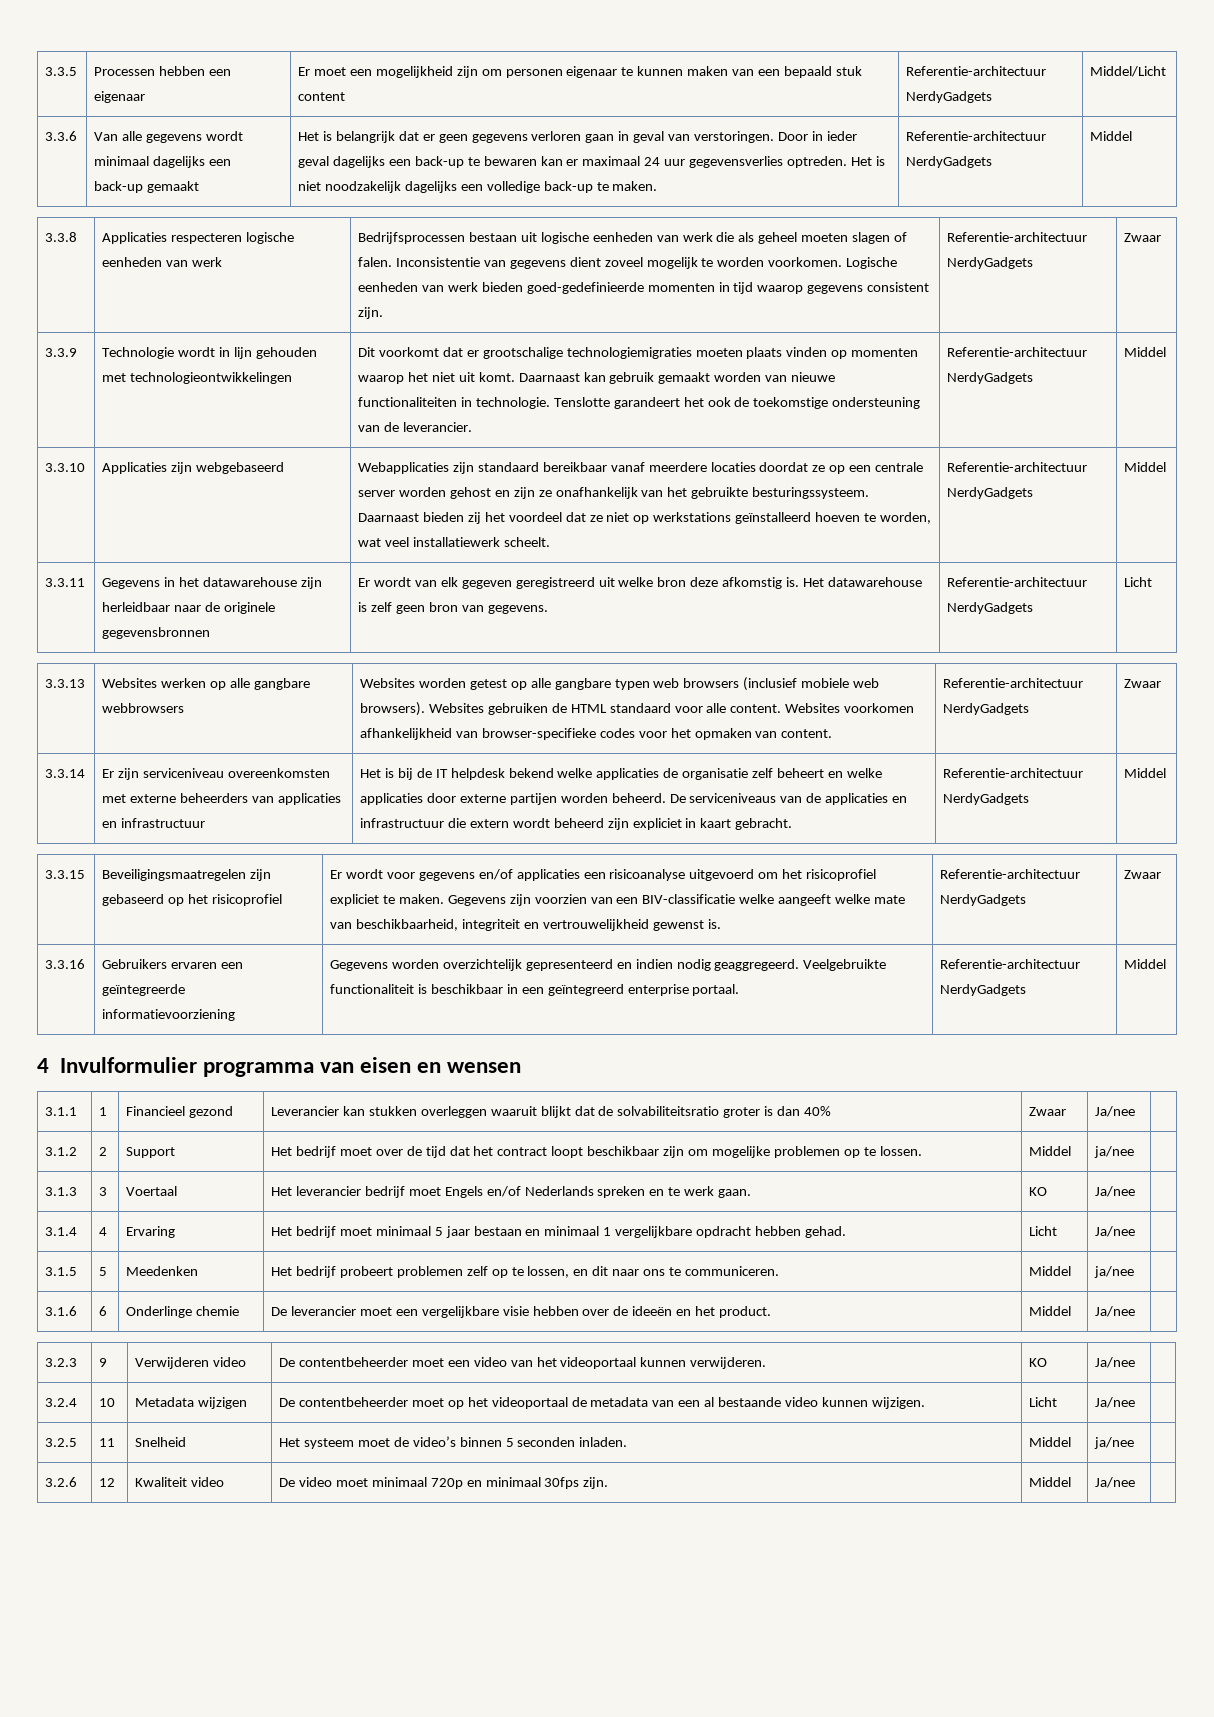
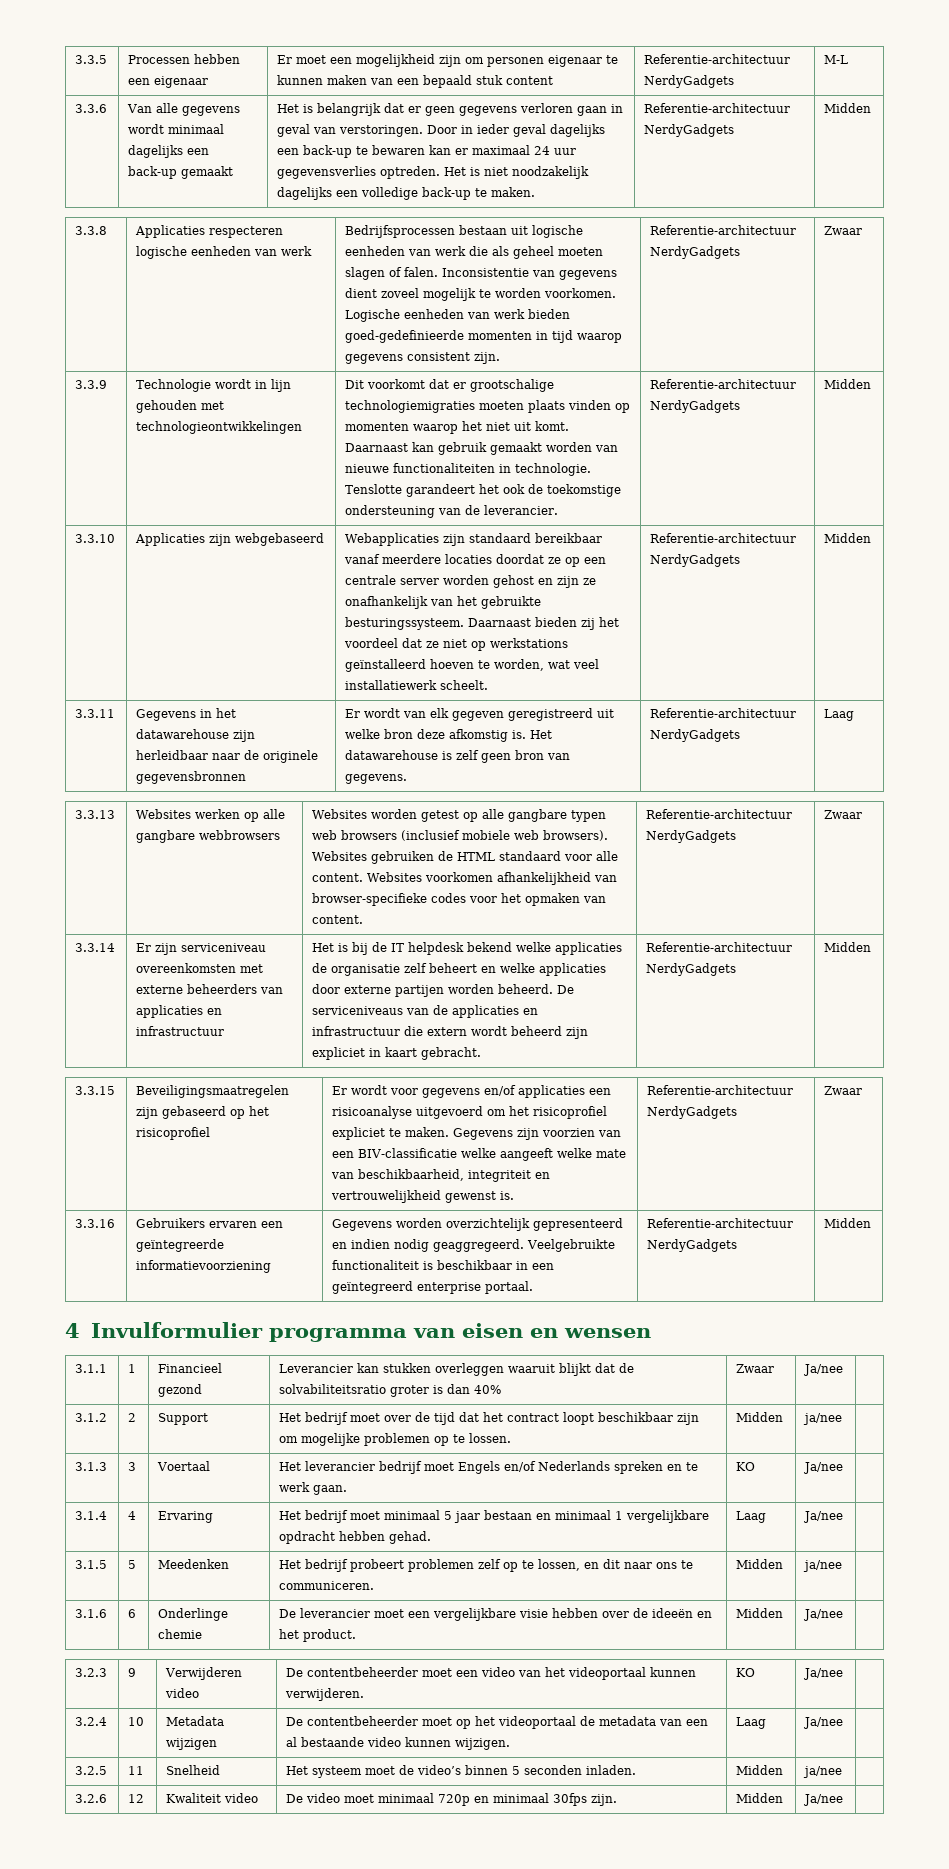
- 3.3.5 | Processen hebben een eigenaar | Er moet een mogelijkheid zijn om personen eigenaar te kunnen maken van een bepaald stuk content | Referentie-architectuur NerdyGadgets | Middel/Licht
+ 3.3.5 | Processen hebben een eigenaar | Er moet een mogelijkheid zijn om personen eigenaar te kunnen maken van een bepaald stuk content | Referentie-architectuur NerdyGadgets | M-L
- Het is niet noodzakelijk dagelijks een volledige back-up te maken. | Referentie-architectuur NerdyGadgets | Middel
+ Het is niet noodzakelijk dagelijks een volledige back-up te maken. | Referentie-architectuur NerdyGadgets | Midden
- Tenslotte garandeert het ook de toekomstige ondersteuning van de leverancier. | Referentie-architectuur NerdyGadgets | Middel
+ Tenslotte garandeert het ook de toekomstige ondersteuning van de leverancier. | Referentie-architectuur NerdyGadgets | Midden
- Daarnaast bieden zij het voordeel dat ze niet op werkstations geïnstalleerd hoeven te worden, wat veel installatiewerk scheelt. | Referentie-architectuur NerdyGadgets | Middel
+ Daarnaast bieden zij het voordeel dat ze niet op werkstations geïnstalleerd hoeven te worden, wat veel installatiewerk scheelt. | Referentie-architectuur NerdyGadgets | Midden
- 3.3.11 | Gegevens in het datawarehouse zijn herleidbaar naar de originele gegevensbronnen | Er wordt van elk gegeven geregistreerd uit welke bron deze afkomstig is. Het datawarehouse is zelf geen bron van gegevens. | Referentie-architectuur NerdyGadgets | Licht
+ 3.3.11 | Gegevens in het datawarehouse zijn herleidbaar naar de originele gegevensbronnen | Er wordt van elk gegeven geregistreerd uit welke bron deze afkomstig is. Het datawarehouse is zelf geen bron van gegevens. | Referentie-architectuur NerdyGadgets | Laag
- De serviceniveaus van de applicaties en infrastructuur die extern wordt beheerd zijn expliciet in kaart gebracht. | Referentie-architectuur NerdyGadgets | Middel
+ De serviceniveaus van de applicaties en infrastructuur die extern wordt beheerd zijn expliciet in kaart gebracht. | Referentie-architectuur NerdyGadgets | Midden
- 3.3.16 | Gebruikers ervaren een geïntegreerde informatievoorziening | Gegevens worden overzichtelijk gepresenteerd en indien nodig geaggregeerd. Veelgebruikte functionaliteit is beschikbaar in een geïntegreerd enterprise portaal. | Referentie-architectuur NerdyGadgets | Middel
+ 3.3.16 | Gebruikers ervaren een geïntegreerde informatievoorziening | Gegevens worden overzichtelijk gepresenteerd en indien nodig geaggregeerd. Veelgebruikte functionaliteit is beschikbaar in een geïntegreerd enterprise portaal. | Referentie-architectuur NerdyGadgets | Midden
- 3.1.2 | 2 | Support | Het bedrijf moet over de tijd dat het contract loopt beschikbaar zijn om mogelijke problemen op te lossen. | Middel | ja/nee |
+ 3.1.2 | 2 | Support | Het bedrijf moet over de tijd dat het contract loopt beschikbaar zijn om mogelijke problemen op te lossen. | Midden | ja/nee |
- 3.1.4 | 4 | Ervaring | Het bedrijf moet minimaal 5 jaar bestaan en minimaal 1 vergelijkbare opdracht hebben gehad. | Licht | Ja/nee |
+ 3.1.4 | 4 | Ervaring | Het bedrijf moet minimaal 5 jaar bestaan en minimaal 1 vergelijkbare opdracht hebben gehad. | Laag | Ja/nee |
- 3.1.5 | 5 | Meedenken | Het bedrijf probeert problemen zelf op te lossen, en dit naar ons te communiceren. | Middel | ja/nee |
+ 3.1.5 | 5 | Meedenken | Het bedrijf probeert problemen zelf op te lossen, en dit naar ons te communiceren. | Midden | ja/nee |
- 3.1.6 | 6 | Onderlinge chemie | De leverancier moet een vergelijkbare visie hebben over de ideeën en het product. | Middel | Ja/nee |
+ 3.1.6 | 6 | Onderlinge chemie | De leverancier moet een vergelijkbare visie hebben over de ideeën en het product. | Midden | Ja/nee |
- 3.2.4 | 10 | Metadata wijzigen | De contentbeheerder moet op het videoportaal de metadata van een al bestaande video kunnen wijzigen. | Licht | Ja/nee |
+ 3.2.4 | 10 | Metadata wijzigen | De contentbeheerder moet op het videoportaal de metadata van een al bestaande video kunnen wijzigen. | Laag | Ja/nee |
- 3.2.5 | 11 | Snelheid | Het systeem moet de video’s binnen 5 seconden inladen. | Middel | ja/nee |
+ 3.2.5 | 11 | Snelheid | Het systeem moet de video’s binnen 5 seconden inladen. | Midden | ja/nee |
- 3.2.6 | 12 | Kwaliteit video | De video moet minimaal 720p en minimaal 30fps zijn. | Middel | Ja/nee |
+ 3.2.6 | 12 | Kwaliteit video | De video moet minimaal 720p en minimaal 30fps zijn. | Midden | Ja/nee |

